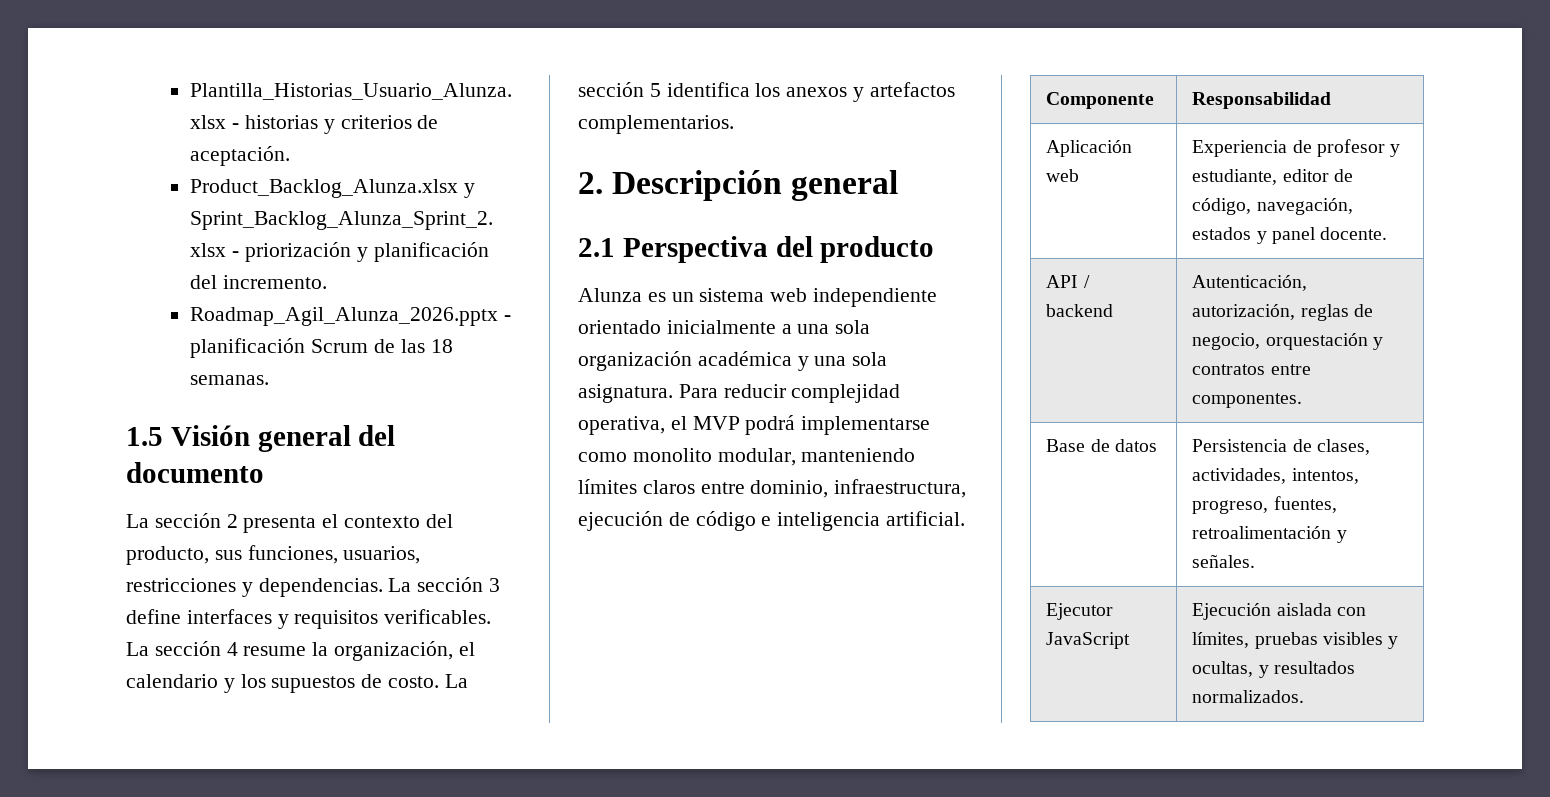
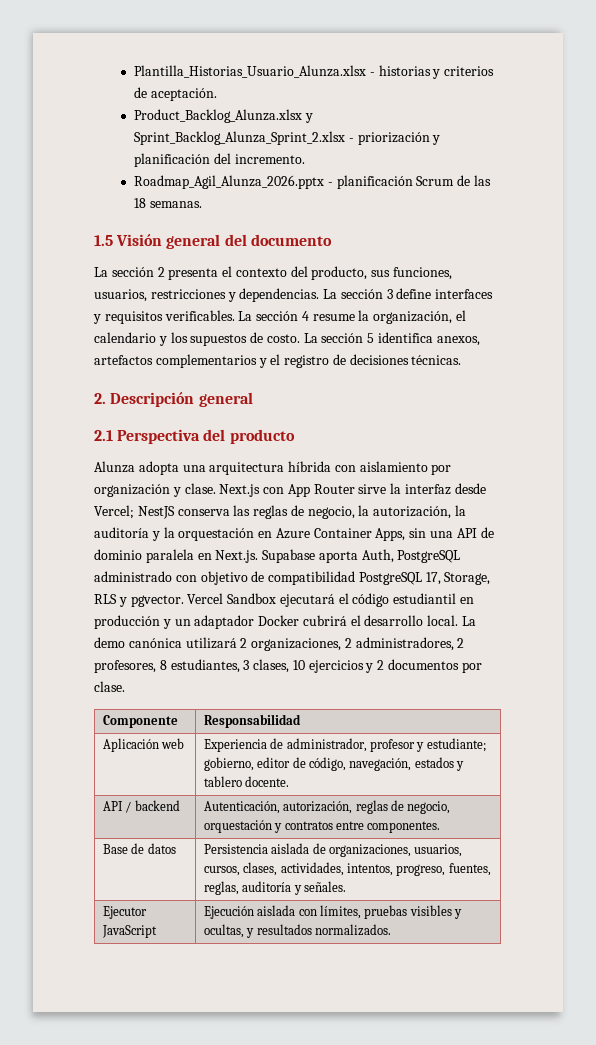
- La sección 5 identifica los anexos y artefactos complementarios.
+ La sección 5 identifica anexos, artefactos complementarios y el registro de decisiones técnicas.
- Alunza es un sistema web independiente orientado inicialmente a una sola organización académica y una sola asignatura. Para reducir complejidad operativa, el MVP podrá implementarse como monolito modular, manteniendo límites claros entre dominio, infraestructura, ejecución de código e inteligencia artificial.
+ Alunza adopta una arquitectura híbrida con aislamiento por organización y clase. Next.js con App Router sirve la interfaz desde Vercel; NestJS conserva las reglas de negocio, la autorización, la auditoría y la orquestación en Azure Container Apps, sin una API de dominio paralela en Next.js. Supabase aporta Auth, PostgreSQL administrado con objetivo de compatibilidad PostgreSQL 17, Storage, RLS y pgvector. Vercel Sandbox ejecutará el código estudiantil en producción y un adaptador Docker cubrirá el desarrollo local. La demo canónica utilizará 2 organizaciones, 2 administradores, 2 profesores, 8 estudiantes, 3 clases, 10 ejercicios y 2 documentos por clase.
- Aplicación web | Experiencia de profesor y estudiante, editor de código, navegación, estados y panel docente.
+ Aplicación web | Experiencia de administrador, profesor y estudiante; gobierno, editor de código, navegación, estados y tablero docente.
- Base de datos | Persistencia de clases, actividades, intentos, progreso, fuentes, retroalimentación y señales.
+ Base de datos | Persistencia aislada de organizaciones, usuarios, cursos, clases, actividades, intentos, progreso, fuentes, reglas, auditoría y señales.

